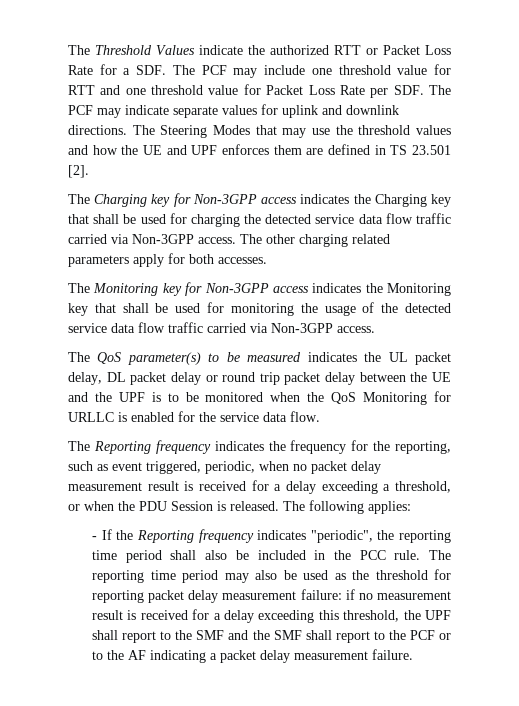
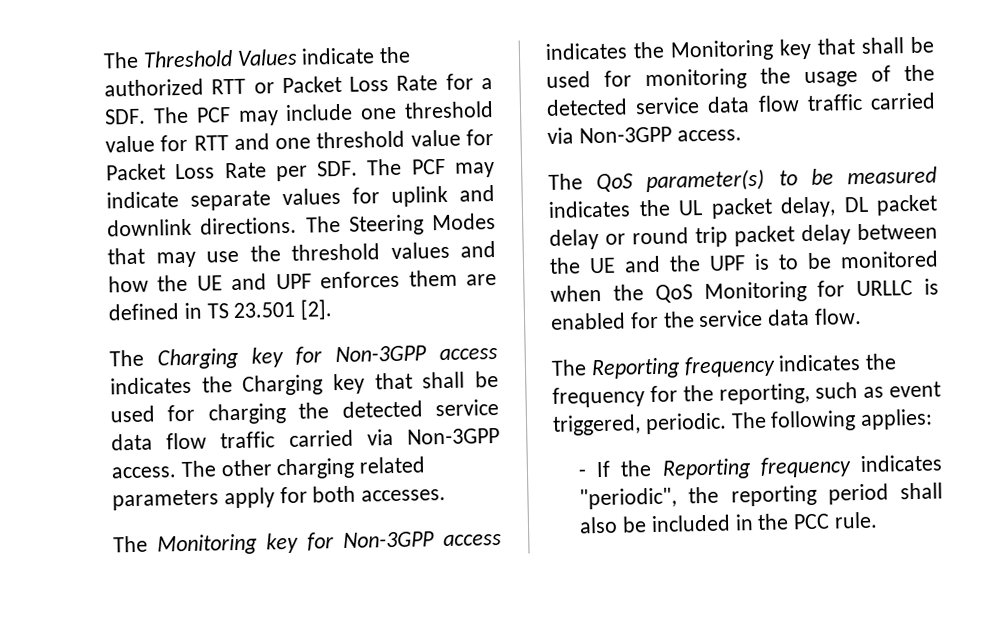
- The Reporting frequency indicates the frequency for the reporting, such as event triggered, periodic, when no packet delay measurement result is received for a delay exceeding a threshold, or when the PDU Session is released.
+ The Reporting frequency indicates the frequency for the reporting, such as event triggered, periodic.
- - If the Reporting frequency indicates "periodic", the reporting time period shall also be included in the PCC rule. The reporting time period may also be used as the threshold for reporting packet delay measurement failure: if no measurement result is received for a delay exceeding this threshold, the UPF shall report to the SMF and the SMF shall report to the PCF or to the AF indicating a packet delay measurement failure.
+ - If the Reporting frequency indicates "periodic", the reporting period shall also be included in the PCC rule.

